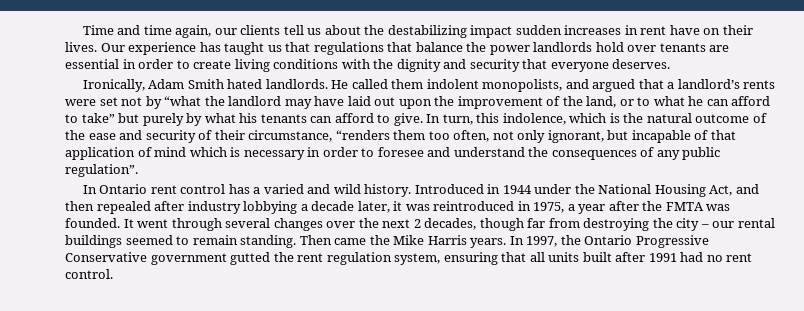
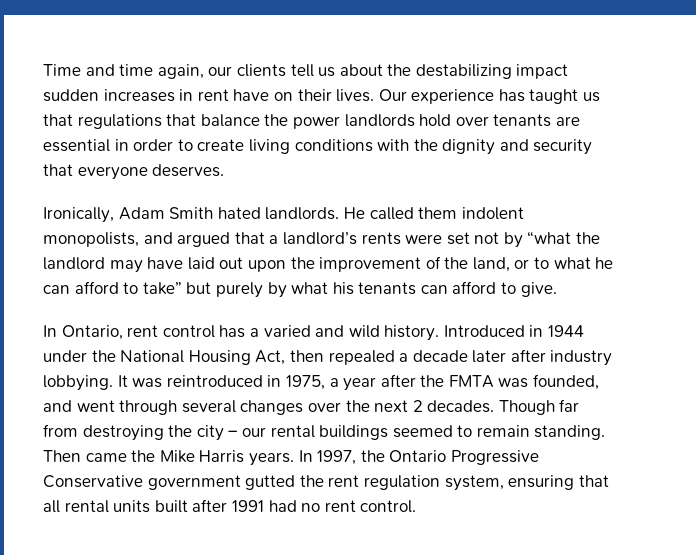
- He called them indolent monopolists, and argued that a landlord’s rents were set not by “what the landlord may have laid out upon the improvement of the land, or to what he can afford to take” but purely by what his tenants can afford to give. In turn, this indolence, which is the natural outcome of the ease and security of their circumstance, “renders them too often, not only ignorant, but incapable of that application of mind which is necessary in order to foresee and understand the consequences of any public regulation”.
- In Ontario rent control has a varied and wild history.
+ He called them indolent monopolists, and argued that a landlord’s rents were set not by “what the landlord may have laid out upon the improvement of the land, or to what he can afford to take” but purely by what his tenants can afford to give.
+ In Ontario, rent control has a varied and wild history.
- Introduced in 1944 under the National Housing Act, and then repealed after industry lobbying a decade later, it was reintroduced in 1975, a year after the FMTA was founded. It went through several changes over the next 2 decades, though far from destroying the city – our rental buildings seemed to remain standing.
+ Introduced in 1944 under the National Housing Act, then repealed a decade later after industry lobbying. It was reintroduced in 1975, a year after the FMTA was founded, and went through several changes over the next 2 decades. Though far from destroying the city – our rental buildings seemed to remain standing.
- In 1997, the Ontario Progressive Conservative government gutted the rent regulation system, ensuring that all units built after 1991 had no rent control.
+ In 1997, the Ontario Progressive Conservative government gutted the rent regulation system, ensuring that all rental units built after 1991 had no rent control.

